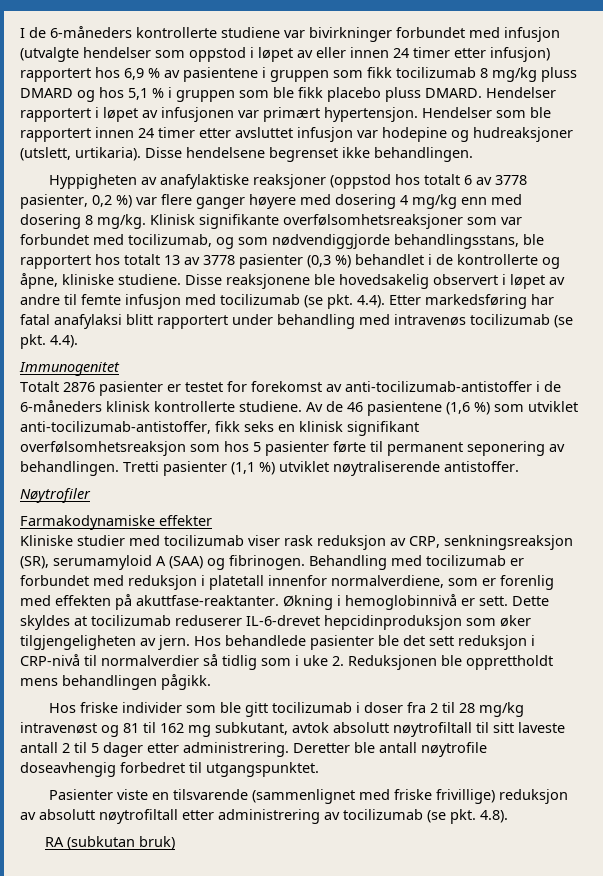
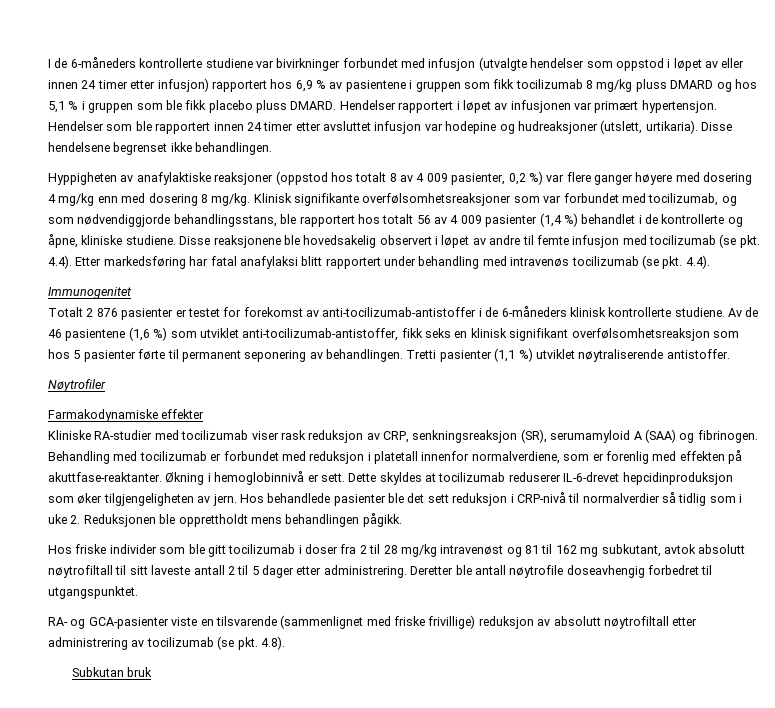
- Hyppigheten av anafylaktiske reaksjoner (oppstod hos totalt 6 av 3778 pasienter, 0,2 %) var flere ganger høyere med dosering 4 mg/kg enn med dosering 8 mg/kg.
+ Hyppigheten av anafylaktiske reaksjoner (oppstod hos totalt 8 av 4 009 pasienter, 0,2 %) var flere ganger høyere med dosering 4 mg/kg enn med dosering 8 mg/kg.
- Klinisk signifikante overfølsomhetsreaksjoner som var forbundet med tocilizumab, og som nødvendiggjorde behandlingsstans, ble rapportert hos totalt 13 av 3778 pasienter (0,3 %) behandlet i de kontrollerte og åpne, kliniske studiene.
+ Klinisk signifikante overfølsomhetsreaksjoner som var forbundet med tocilizumab, og som nødvendiggjorde behandlingsstans, ble rapportert hos totalt 56 av 4 009 pasienter (1,4 %) behandlet i de kontrollerte og åpne, kliniske studiene.
- Totalt 2876 pasienter er testet for forekomst av anti-tocilizumab-antistoffer i de 6-måneders klinisk kontrollerte studiene.
+ Totalt 2 876 pasienter er testet for forekomst av anti-tocilizumab-antistoffer i de 6-måneders klinisk kontrollerte studiene.
- Kliniske studier med tocilizumab viser rask reduksjon av CRP, senkningsreaksjon (SR), serumamyloid A (SAA) og fibrinogen.
+ Kliniske RA-studier med tocilizumab viser rask reduksjon av CRP, senkningsreaksjon (SR), serumamyloid A (SAA) og fibrinogen.
- Pasienter viste en tilsvarende (sammenlignet med friske frivillige) reduksjon av absolutt nøytrofiltall etter administrering av tocilizumab (se pkt. 4.8).
+ RA- og GCA-pasienter viste en tilsvarende (sammenlignet med friske frivillige) reduksjon av absolutt nøytrofiltall etter administrering av tocilizumab (se pkt. 4.8).
- RA (subkutan bruk)
+ Subkutan bruk

